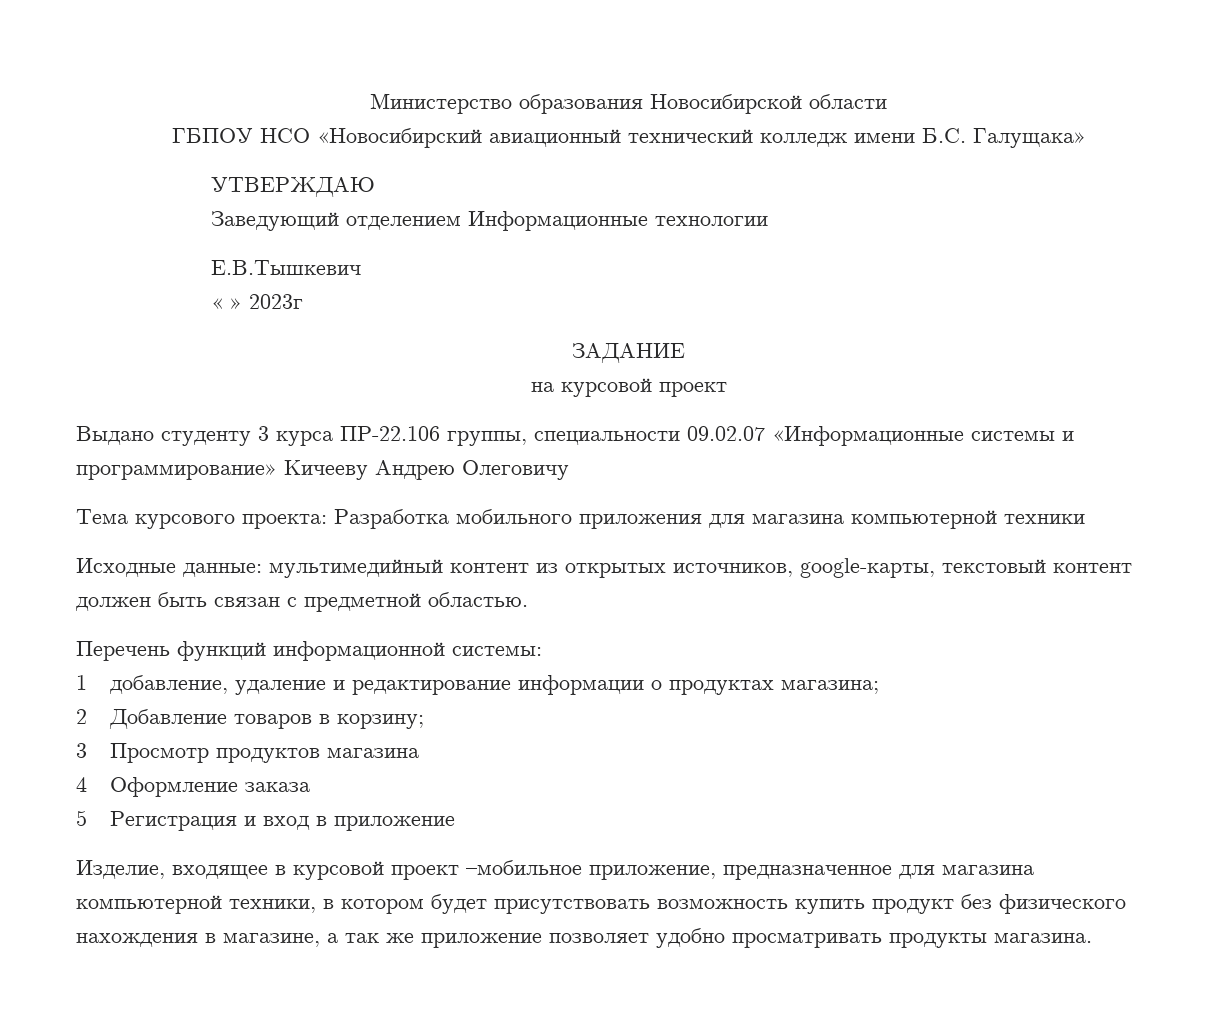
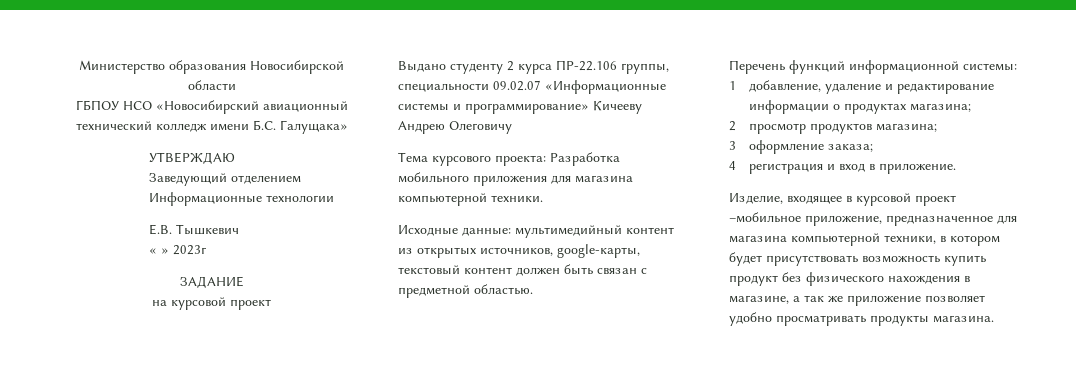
- Е.В.Тышкевич
+ Е.В. Тышкевич
- Выдано студенту 3 курса ПР-22.106 группы, специальности 09.02.07 «Информационные системы и программирование» Кичееву Андрею Олеговичу
+ Выдано студенту 2 курса ПР-22.106 группы, специальности 09.02.07 «Информационные системы и программирование» Кичееву Андрею Олеговичу
- Тема курсового проекта: Разработка мобильного приложения для магазина компьютерной техники
+ Тема курсового проекта: Разработка мобильного приложения для магазина компьютерной техники.
- 2 Добавление товаров в корзину;
- 3 Просмотр продуктов магазина
- 4 Оформление заказа
- 5 Регистрация и вход в приложение
+ 2 просмотр продуктов магазина;
+ 3 оформление заказа;
+ 4 регистрация и вход в приложение.

